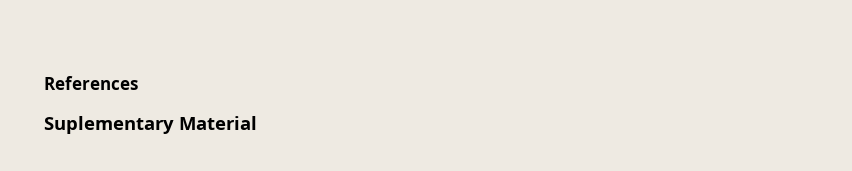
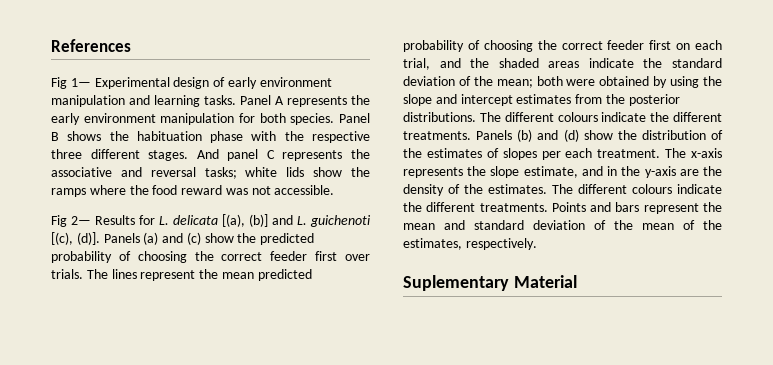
+ Fig 1— Experimental design of early environment manipulation and learning tasks. Panel A represents the early environment manipulation for both species. Panel B shows the habituation phase with the respective three different stages. And panel C represents the associative and reversal tasks; white lids show the ramps where the food reward was not accessible.
+ Fig 2— Results for L. delicata [(a), (b)] and L. guichenoti [(c), (d)]. Panels (a) and (c) show the predicted probability of choosing the correct feeder first over trials. The lines represent the mean predicted probability of choosing the correct feeder first on each trial, and the shaded areas indicate the standard deviation of the mean; both were obtained by using the slope and intercept estimates from the posterior distributions. The different colours indicate the different treatments. Panels (b) and (d) show the distribution of the estimates of slopes per each treatment. The x-axis represents the slope estimate, and in the y-axis are the density of the estimates. The different colours indicate the different treatments. Points and bars represent the mean and standard deviation of the mean of the estimates, respectively.

